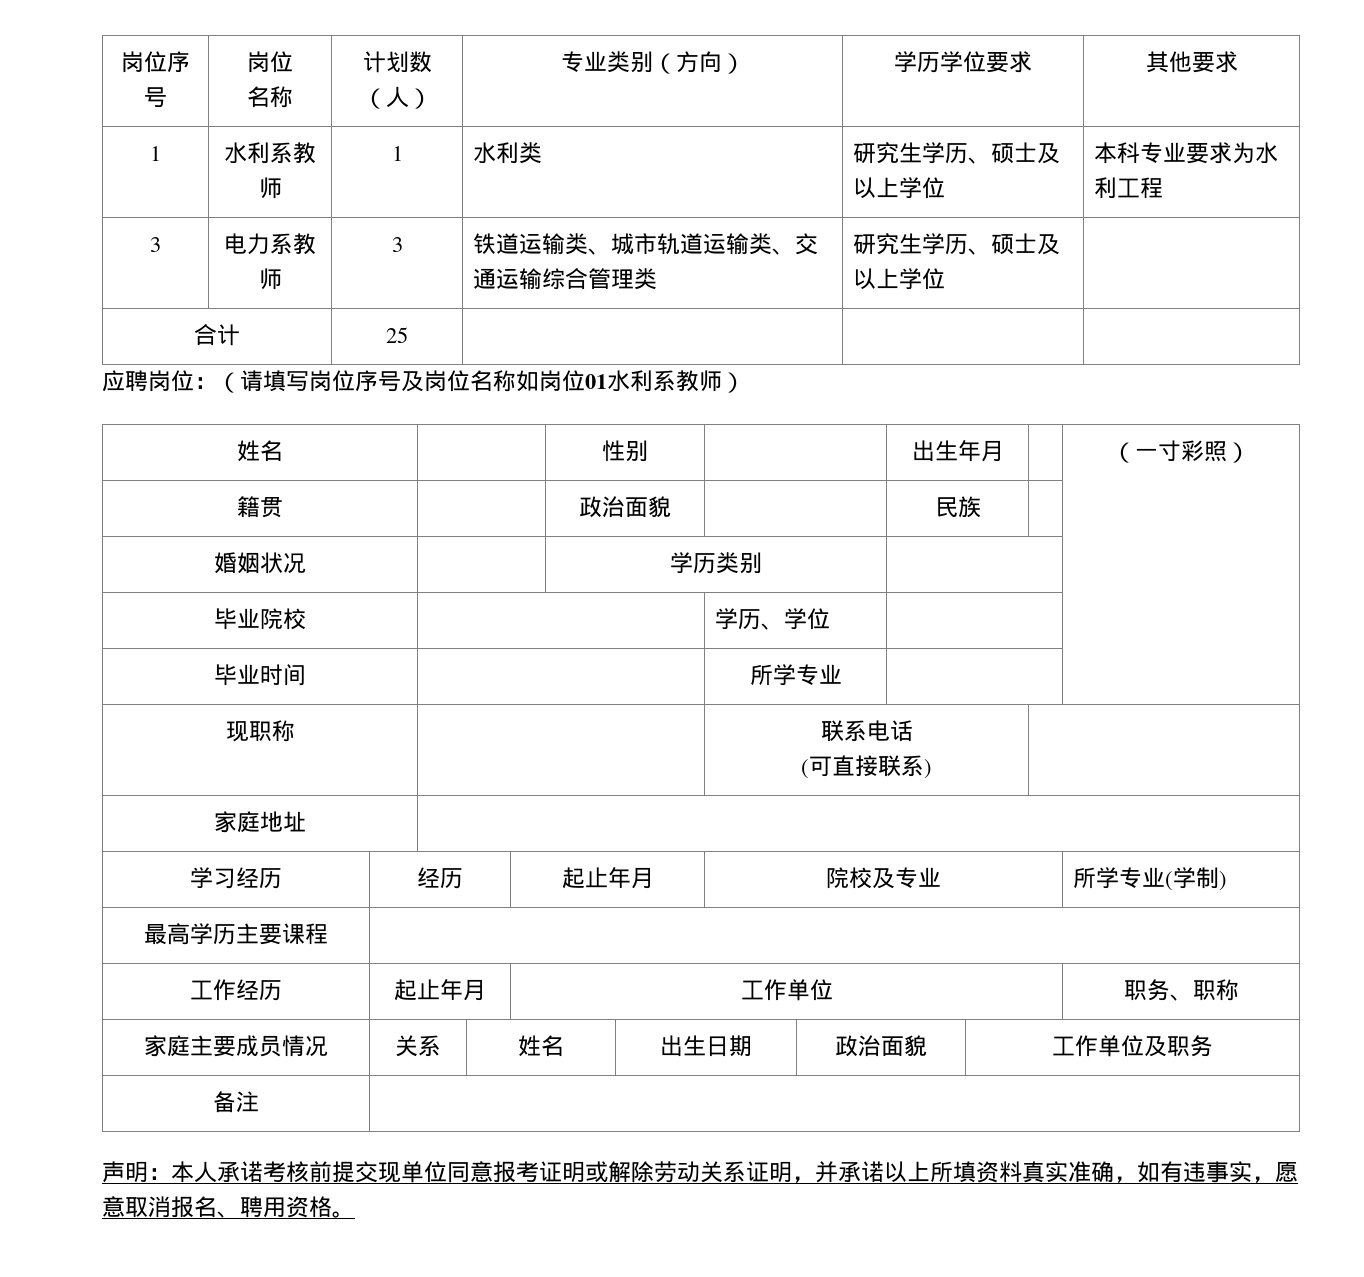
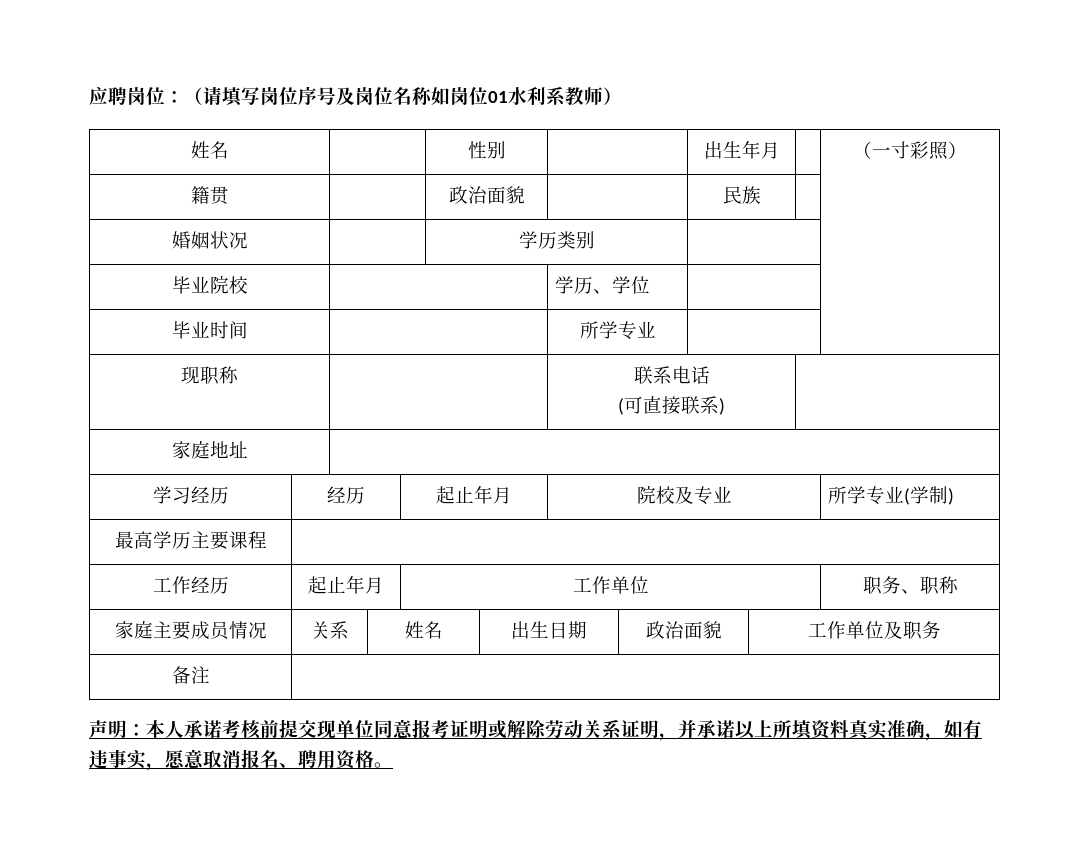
- 岗位序号 | 岗位
- 名称 | 计划数（人） | 专业类别（方向） | 学历学位要求 | 其他要求
- 1 | 水利系教师 | 1 | 水利类 | 研究生学历、硕士及以上学位 | 本科专业要求为水利工程
- 3 | 电力系教师 | 3 | 铁道运输类、城市轨道运输类、交通运输综合管理类 | 研究生学历、硕士及以上学位 |
- 合计 | 25 | | |

